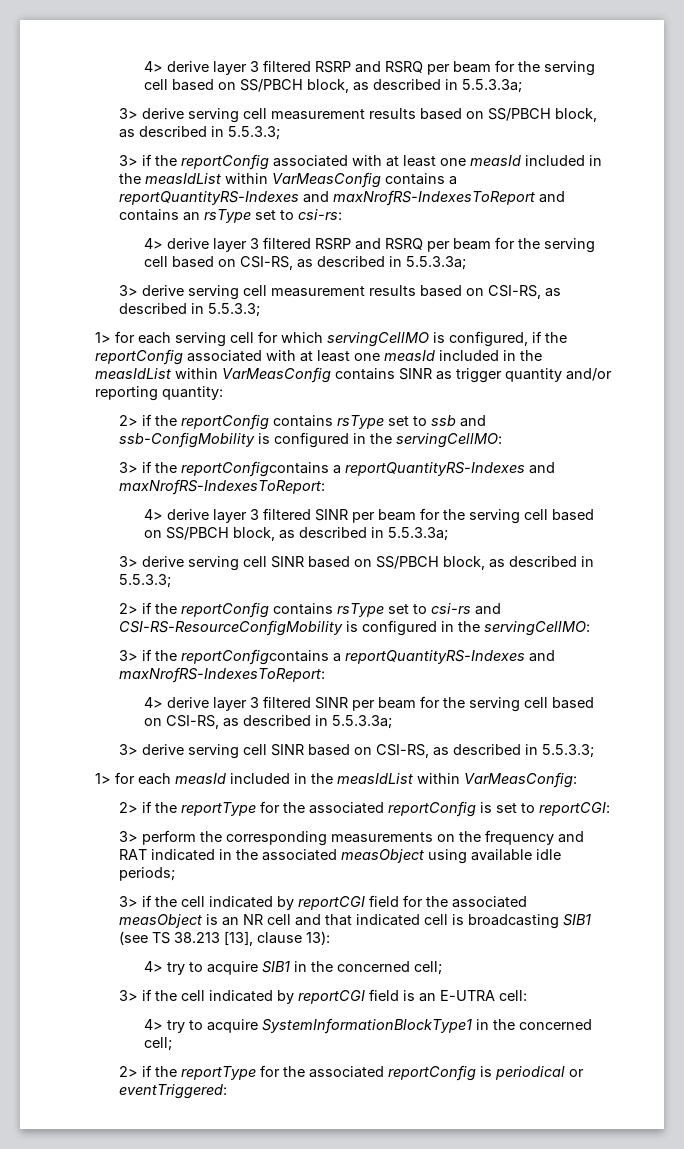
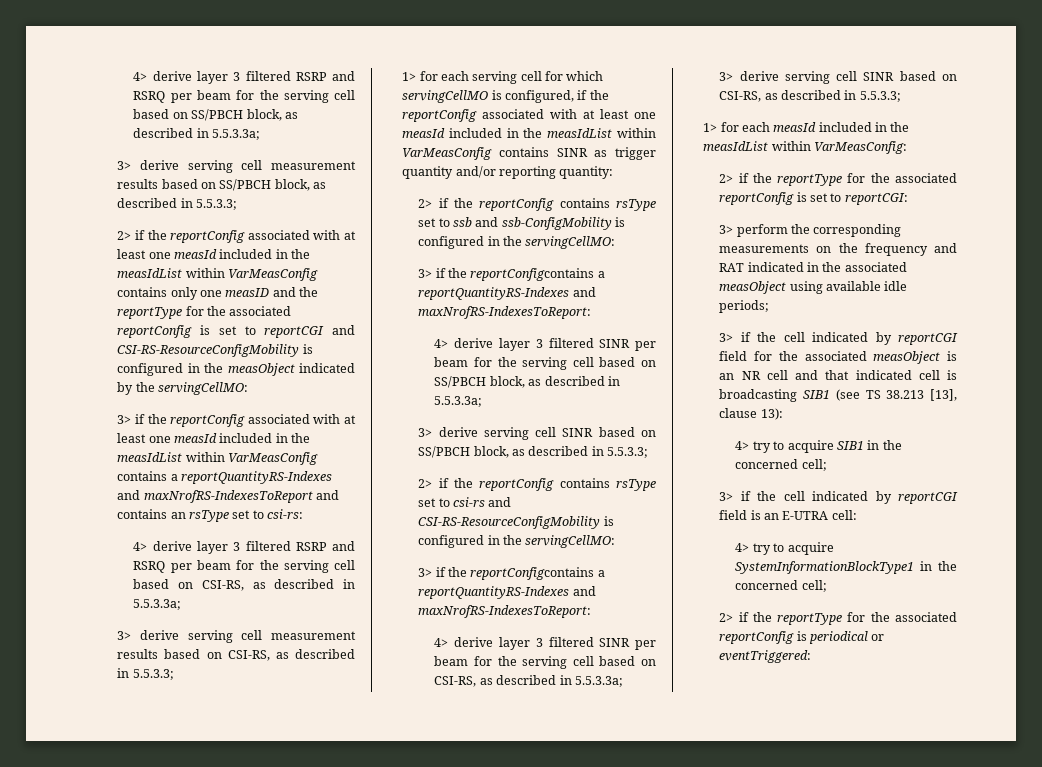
+ 2> if the reportConfig associated with at least one measId included in the measIdList within VarMeasConfig contains only one measID and the reportType for the associated reportConfig is set to reportCGI and CSI-RS-ResourceConfigMobility is configured in the measObject indicated by the servingCellMO:

